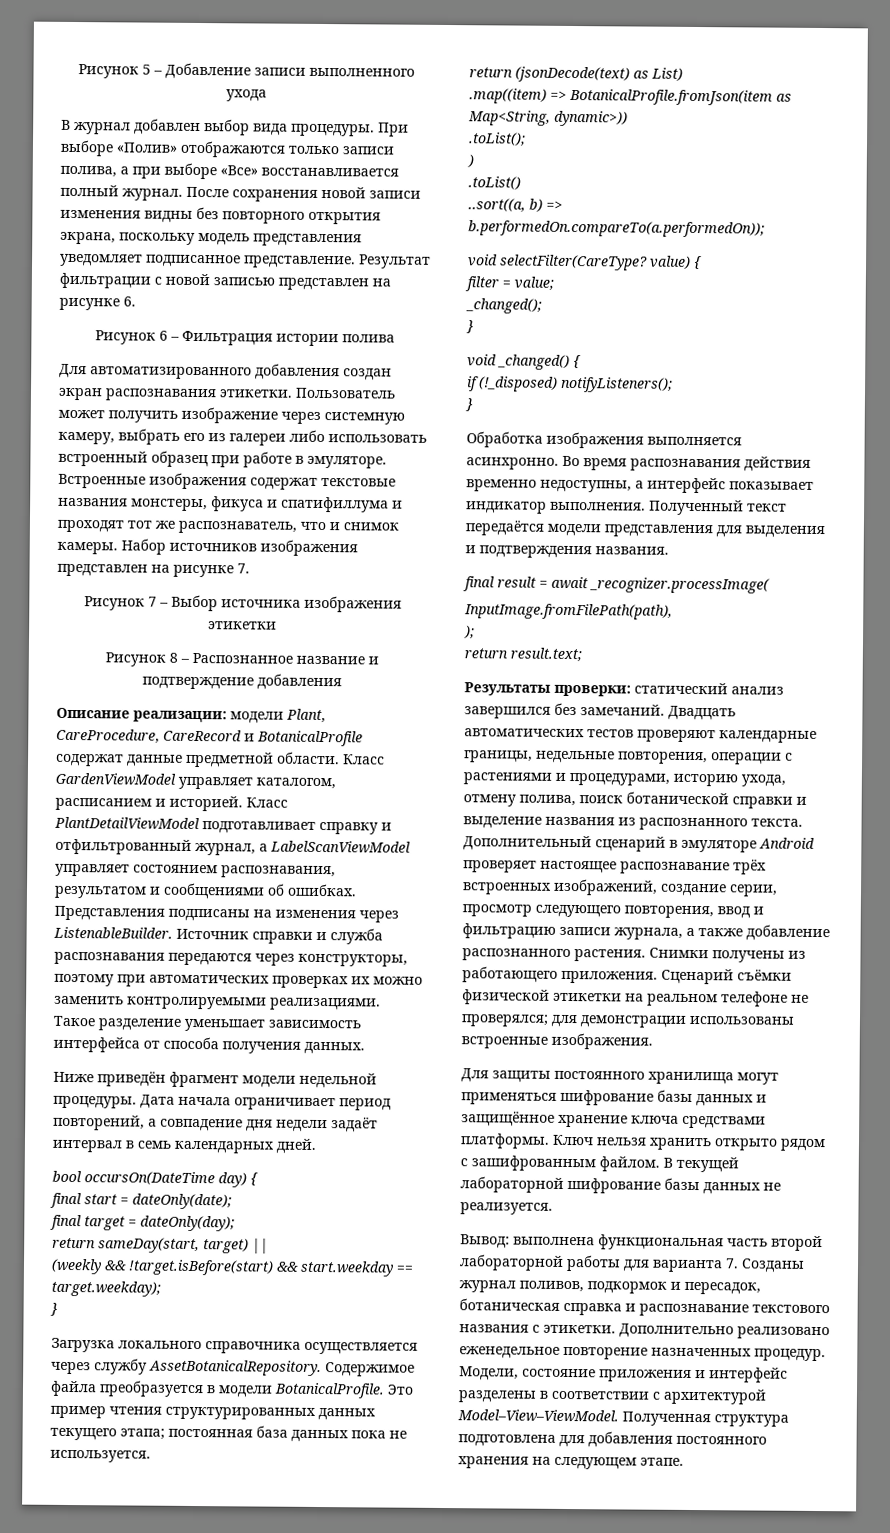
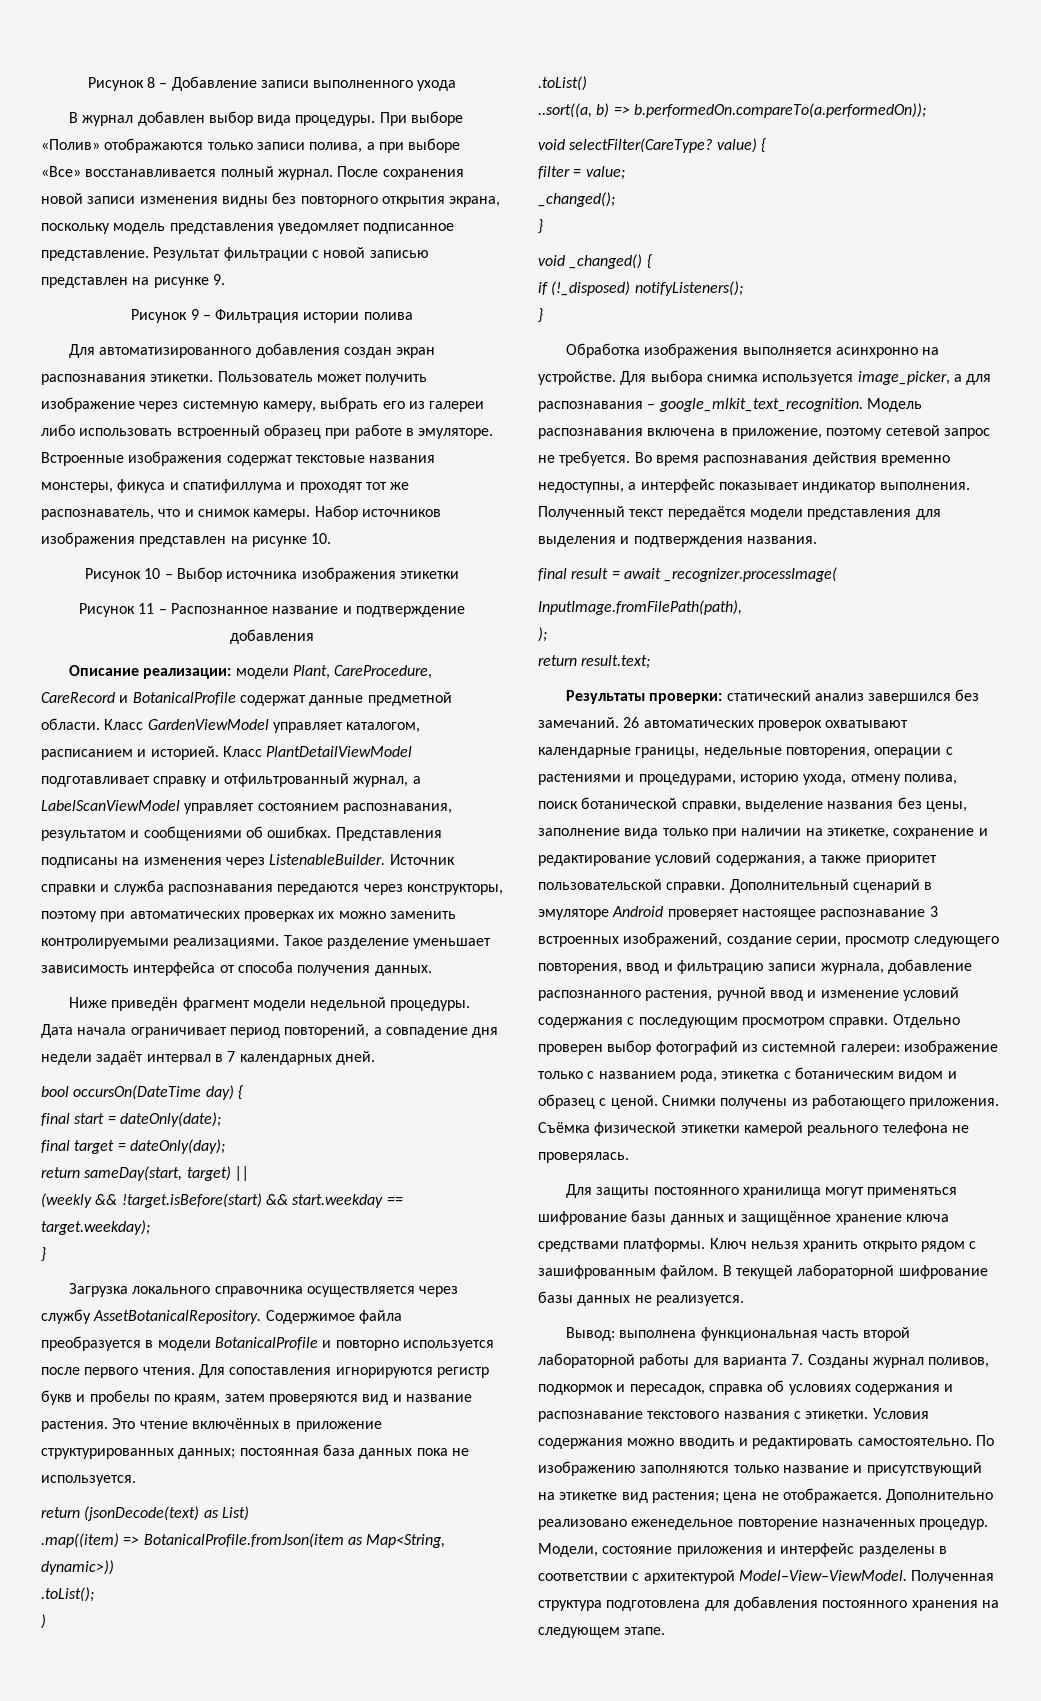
- Рисунок 5 – Добавление записи выполненного ухода
+ Рисунок 8 – Добавление записи выполненного ухода
- Результат фильтрации с новой записью представлен на рисунке 6.
- Рисунок 6 – Фильтрация истории полива
+ Результат фильтрации с новой записью представлен на рисунке 9.
+ Рисунок 9 – Фильтрация истории полива
- Набор источников изображения представлен на рисунке 7.
- Рисунок 7 – Выбор источника изображения этикетки
+ Набор источников изображения представлен на рисунке 10.
+ Рисунок 10 – Выбор источника изображения этикетки
- Рисунок 8 – Распознанное название и подтверждение добавления
+ Рисунок 11 – Распознанное название и подтверждение добавления
- Дата начала ограничивает период повторений, а совпадение дня недели задаёт интервал в семь календарных дней.
+ Дата начала ограничивает период повторений, а совпадение дня недели задаёт интервал в 7 календарных дней.
- Содержимое файла преобразуется в модели BotanicalProfile. Это пример чтения структурированных данных текущего этапа; постоянная база данных пока не используется.
+ Содержимое файла преобразуется в модели BotanicalProfile и повторно используется после первого чтения. Для сопоставления игнорируются регистр букв и пробелы по краям, затем проверяются вид и название растения. Это чтение включённых в приложение структурированных данных; постоянная база данных пока не используется.
- Обработка изображения выполняется асинхронно.
+ Обработка изображения выполняется асинхронно на устройстве. Для выбора снимка используется image_picker, а для распознавания – google_mlkit_text_recognition. Модель распознавания включена в приложение, поэтому сетевой запрос не требуется.
- Двадцать автоматических тестов проверяют календарные границы, недельные повторения, операции с растениями и процедурами, историю ухода, отмену полива, поиск ботанической справки и выделение названия из распознанного текста.
+ 26 автоматических проверок охватывают календарные границы, недельные повторения, операции с растениями и процедурами, историю ухода, отмену полива, поиск ботанической справки, выделение названия без цены, заполнение вида только при наличии на этикетке, сохранение и редактирование условий содержания, а также приоритет пользовательской справки.
- Дополнительный сценарий в эмуляторе Android проверяет настоящее распознавание трёх встроенных изображений, создание серии, просмотр следующего повторения, ввод и фильтрацию записи журнала, а также добавление распознанного растения.
+ Дополнительный сценарий в эмуляторе Android проверяет настоящее распознавание 3 встроенных изображений, создание серии, просмотр следующего повторения, ввод и фильтрацию записи журнала, добавление распознанного растения, ручной ввод и изменение условий содержания с последующим просмотром справки. Отдельно проверен выбор фотографий из системной галереи: изображение только с названием рода, этикетка с ботаническим видом и образец с ценой.
- Сценарий съёмки физической этикетки на реальном телефоне не проверялся; для демонстрации использованы встроенные изображения.
+ Съёмка физической этикетки камерой реального телефона не проверялась.
- Вывод: выполнена функциональная часть второй лабораторной работы для варианта 7. Созданы журнал поливов, подкормок и пересадок, ботаническая справка и распознавание текстового названия с этикетки.
+ Вывод: выполнена функциональная часть второй лабораторной работы для варианта 7. Созданы журнал поливов, подкормок и пересадок, справка об условиях содержания и распознавание текстового названия с этикетки.
+ Условия содержания можно вводить и редактировать самостоятельно. По изображению заполняются только название и присутствующий на этикетке вид растения; цена не отображается.

